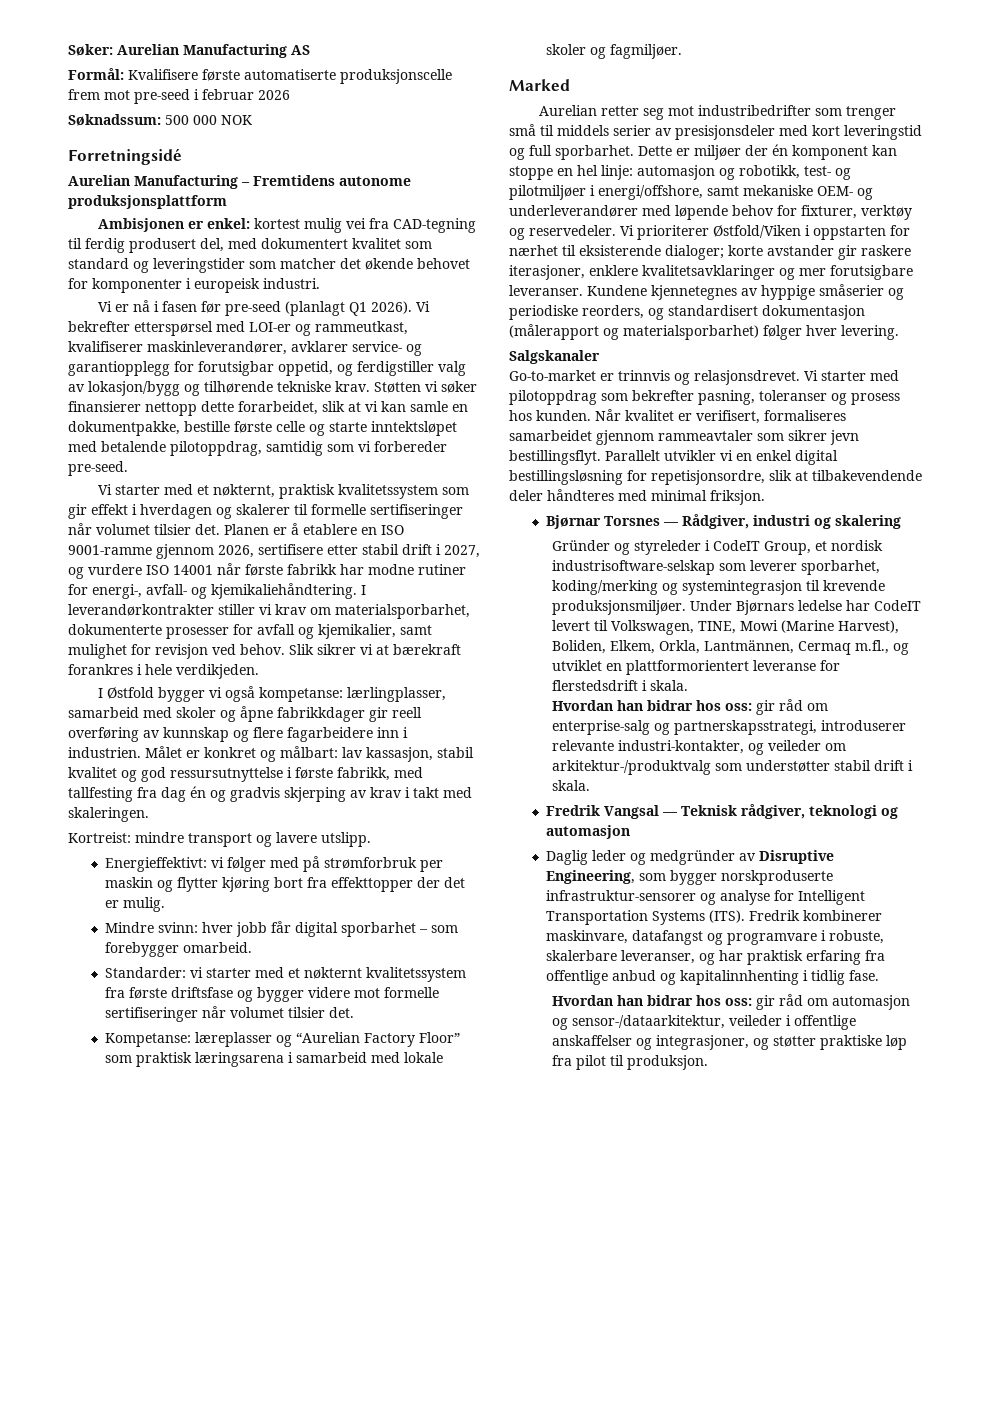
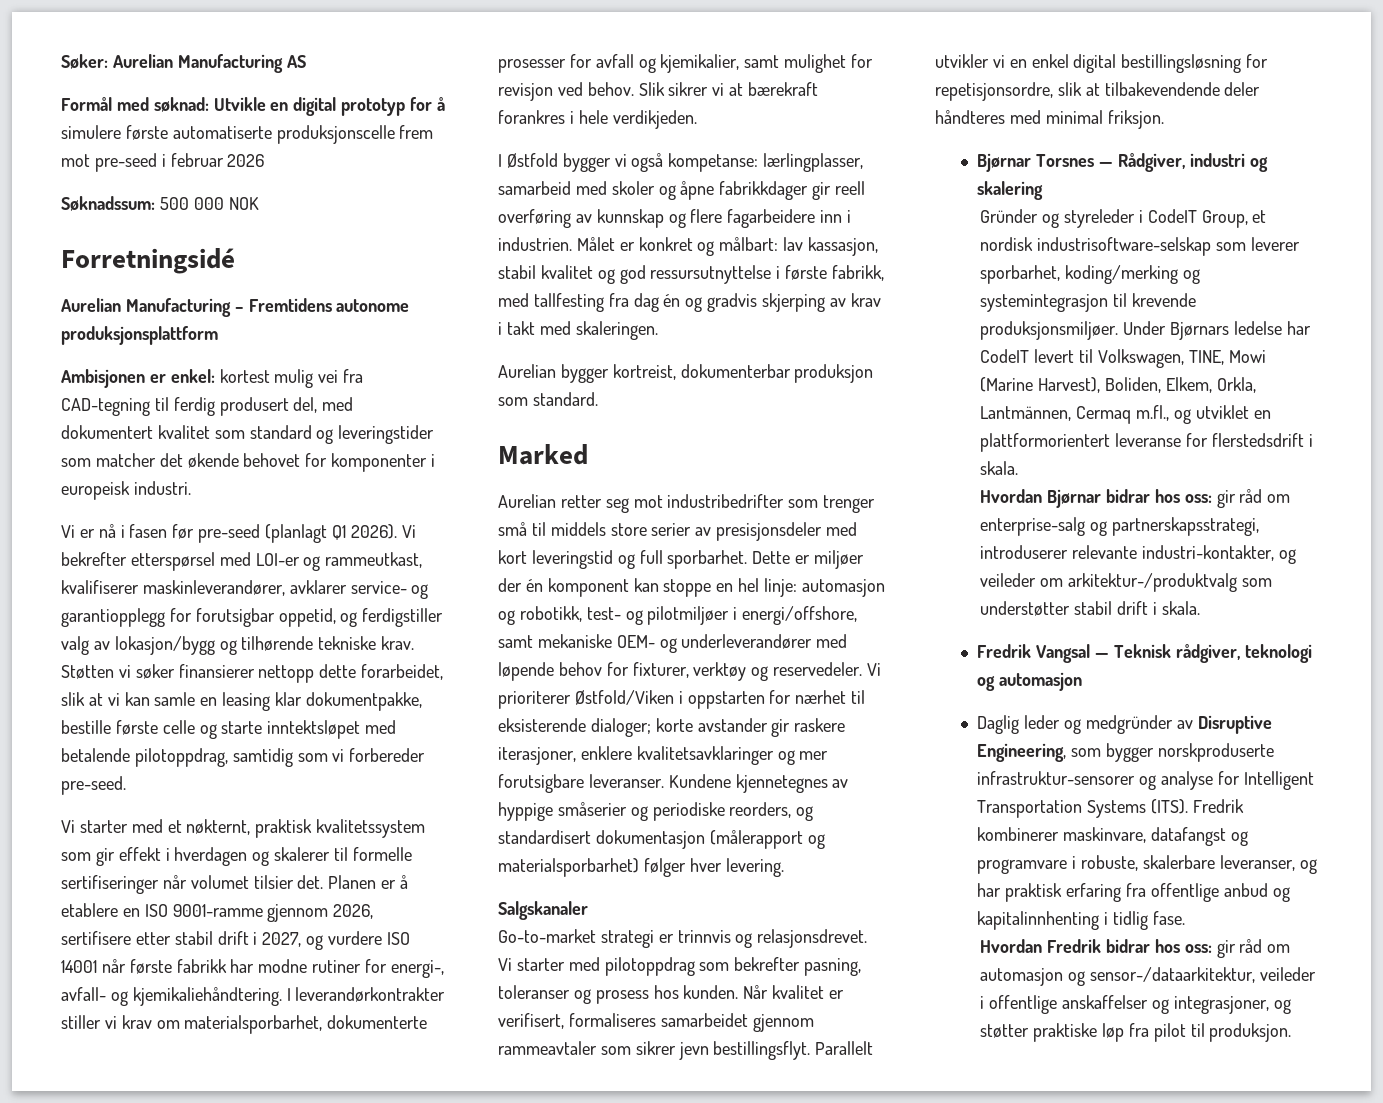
- Formål: Kvalifisere første automatiserte produksjonscelle frem mot pre-seed i februar 2026
+ Formål med søknad: Utvikle en digital prototyp for å simulere første automatiserte produksjonscelle frem mot pre-seed i februar 2026
- Støtten vi søker finansierer nettopp dette forarbeidet, slik at vi kan samle en dokumentpakke, bestille første celle og starte inntektsløpet med betalende pilotoppdrag, samtidig som vi forbereder pre-seed.
+ Støtten vi søker finansierer nettopp dette forarbeidet, slik at vi kan samle en leasing klar dokumentpakke, bestille første celle og starte inntektsløpet med betalende pilotoppdrag, samtidig som vi forbereder pre-seed.
- Kortreist: mindre transport og lavere utslipp.
- Energieffektivt: vi følger med på strømforbruk per maskin og flytter kjøring bort fra effekttopper der det er mulig.
- Mindre svinn: hver jobb får digital sporbarhet – som forebygger omarbeid.
- Standarder: vi starter med et nøkternt kvalitetssystem fra første driftsfase og bygger videre mot formelle sertifiseringer når volumet tilsier det.
- Kompetanse: læreplasser og “Aurelian Factory Floor” som praktisk læringsarena i samarbeid med lokale skoler og fagmiljøer.
+ Aurelian bygger kortreist, dokumenterbar produksjon som standard.
- Aurelian retter seg mot industribedrifter som trenger små til middels serier av presisjonsdeler med kort leveringstid og full sporbarhet.
+ Aurelian retter seg mot industribedrifter som trenger små til middels store serier av presisjonsdeler med kort leveringstid og full sporbarhet.
- Go-to-market er trinnvis og relasjonsdrevet.
+ Go-to-market strategi er trinnvis og relasjonsdrevet.
- Hvordan han bidrar hos oss: gir råd om enterprise-salg og partnerskapsstrategi, introduserer relevante industri-kontakter, og veileder om arkitektur-/produktvalg som understøtter stabil drift i skala.
+ Hvordan Bjørnar bidrar hos oss: gir råd om enterprise-salg og partnerskapsstrategi, introduserer relevante industri-kontakter, og veileder om arkitektur-/produktvalg som understøtter stabil drift i skala.
- Hvordan han bidrar hos oss: gir råd om automasjon og sensor-/dataarkitektur, veileder i offentlige anskaffelser og integrasjoner, og støtter praktiske løp fra pilot til produksjon.
+ Hvordan Fredrik bidrar hos oss: gir råd om automasjon og sensor-/dataarkitektur, veileder i offentlige anskaffelser og integrasjoner, og støtter praktiske løp fra pilot til produksjon.

